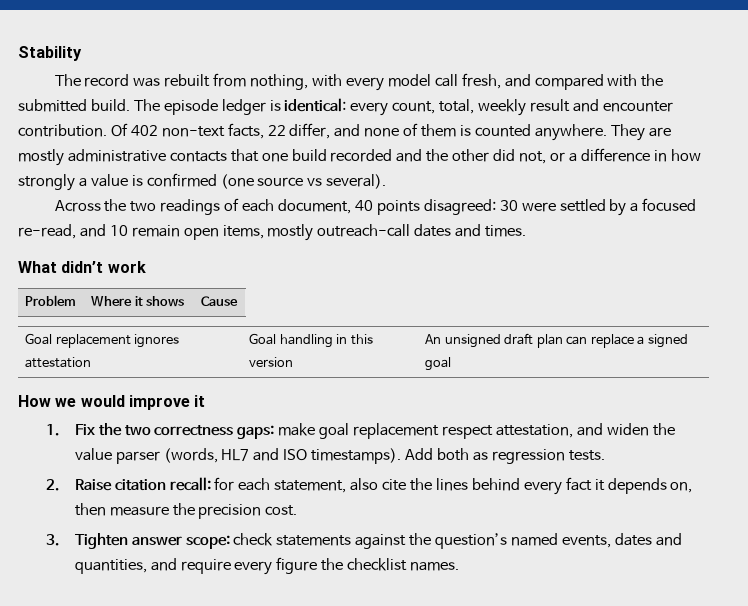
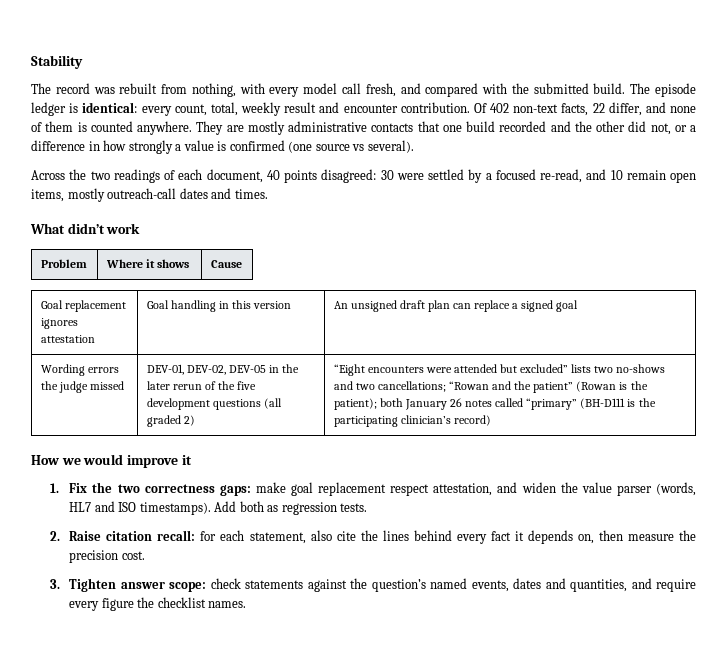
+ Wording errors the judge missed | DEV-01, DEV-02, DEV-05 in the later rerun of the five development questions (all graded 2) | “Eight encounters were attended but excluded” lists two no-shows and two cancellations; “Rowan and the patient” (Rowan is the patient); both January 26 notes called “primary” (BH-D111 is the participating clinician’s record)

